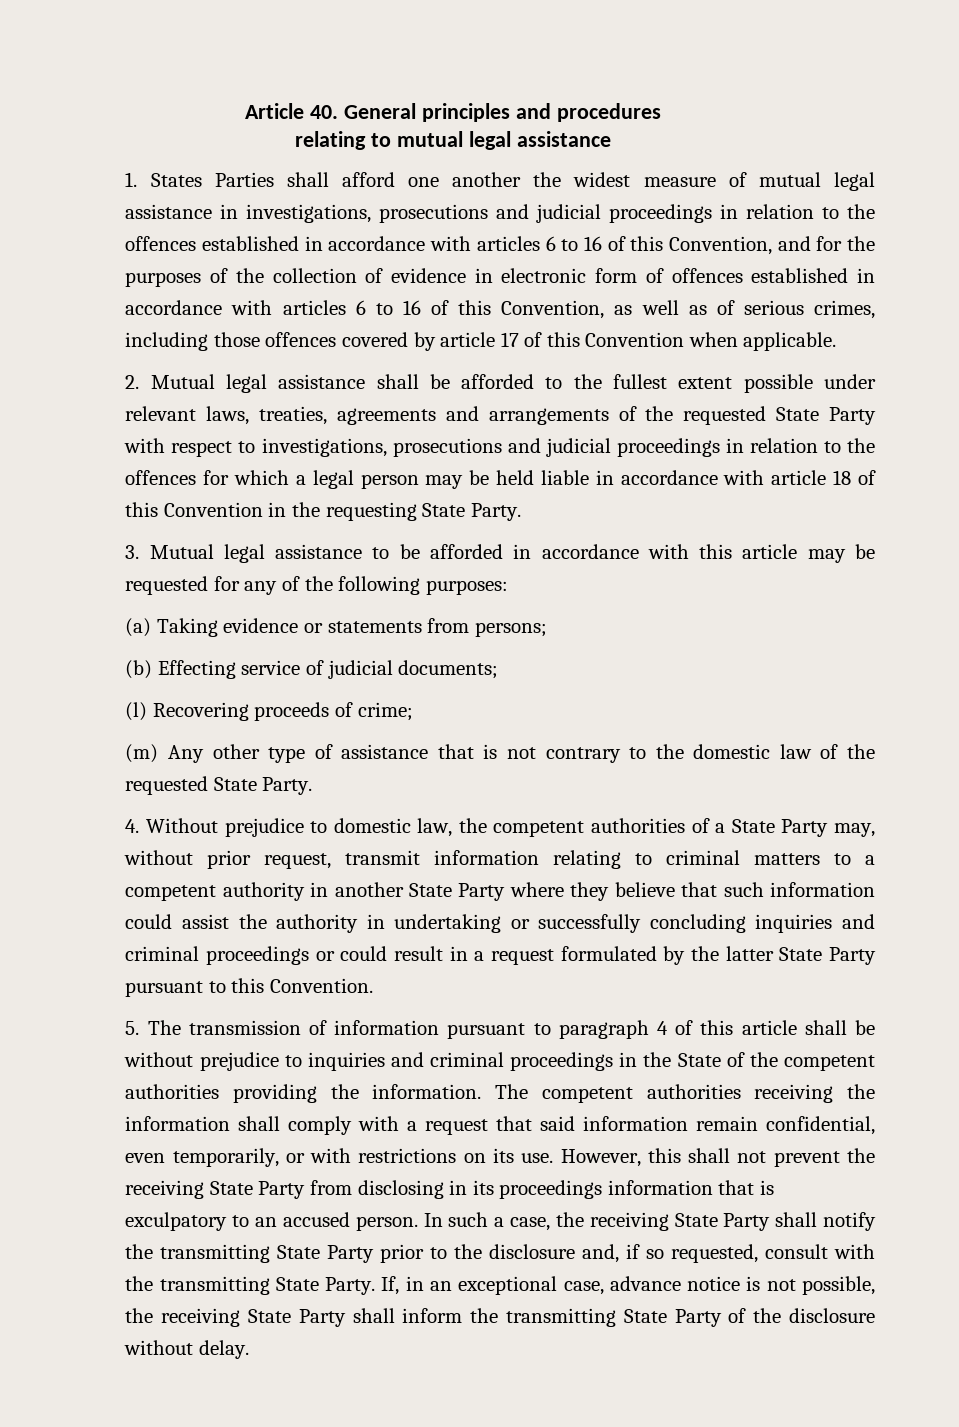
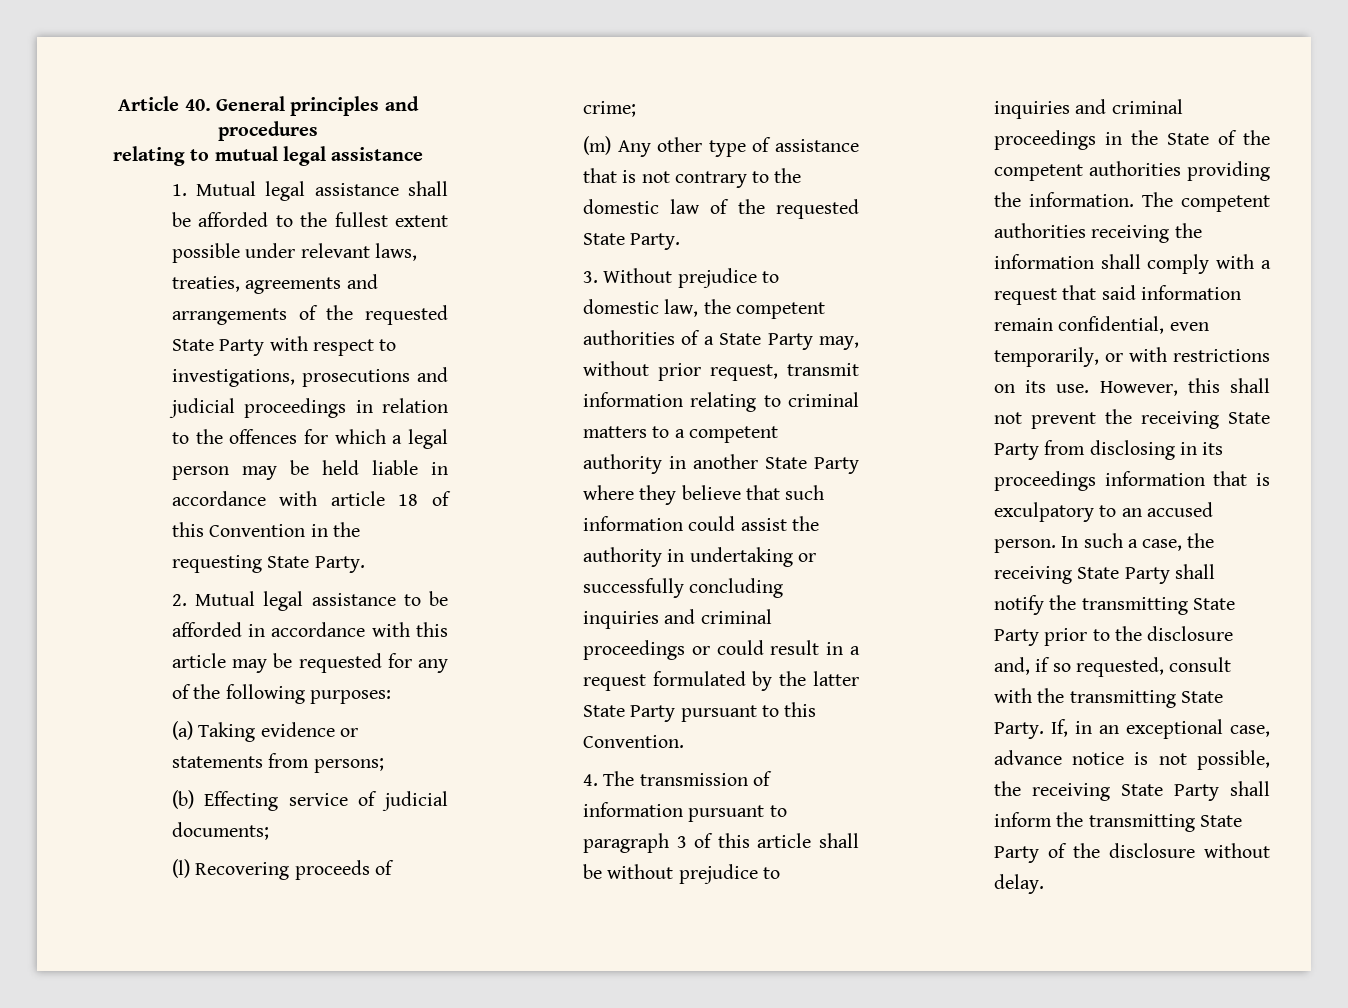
- 1. States Parties shall afford one another the widest measure of mutual legal assistance in investigations, prosecutions and judicial proceedings in relation to the offences established in accordance with articles 6 to 16 of this Convention, and for the purposes of the collection of evidence in electronic form of offences established in accordance with articles 6 to 16 of this Convention, as well as of serious crimes, including those offences covered by article 17 of this Convention when applicable.
- 2. Mutual legal assistance shall be afforded to the fullest extent possible under relevant laws, treaties, agreements and arrangements of the requested State Party with respect to investigations, prosecutions and judicial proceedings in relation to the offences for which a legal person may be held liable in accordance with article 18 of this Convention in the requesting State Party.
+ 1. Mutual legal assistance shall be afforded to the fullest extent possible under relevant laws, treaties, agreements and arrangements of the requested State Party with respect to investigations, prosecutions and judicial proceedings in relation to the offences for which a legal person may be held liable in accordance with article 18 of this Convention in the requesting State Party.
- 3. Mutual legal assistance to be afforded in accordance with this article may be requested for any of the following purposes:
+ 2. Mutual legal assistance to be afforded in accordance with this article may be requested for any of the following purposes:
- 4. Without prejudice to domestic law, the competent authorities of a State Party may, without prior request, transmit information relating to criminal matters to a competent authority in another State Party where they believe that such information could assist the authority in undertaking or successfully concluding inquiries and criminal proceedings or could result in a request formulated by the latter State Party pursuant to this Convention.
+ 3. Without prejudice to domestic law, the competent authorities of a State Party may, without prior request, transmit information relating to criminal matters to a competent authority in another State Party where they believe that such information could assist the authority in undertaking or successfully concluding inquiries and criminal proceedings or could result in a request formulated by the latter State Party pursuant to this Convention.
- 5. The transmission of information pursuant to paragraph 4 of this article shall be without prejudice to inquiries and criminal proceedings in the State of the competent authorities providing the information.
+ 4. The transmission of information pursuant to paragraph 3 of this article shall be without prejudice to inquiries and criminal proceedings in the State of the competent authorities providing the information.

